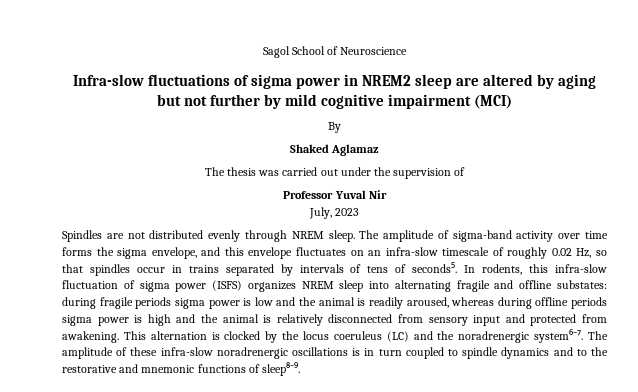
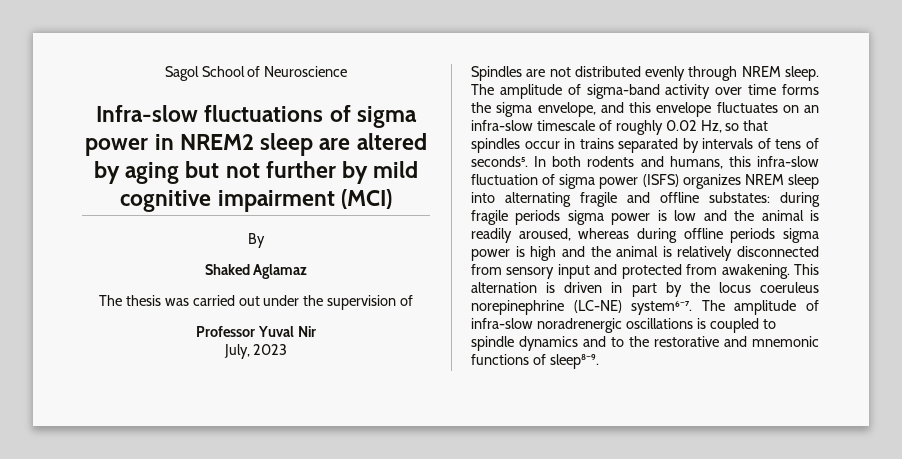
- In rodents, this infra-slow fluctuation of sigma power (ISFS) organizes NREM sleep into alternating fragile and offline substates: during fragile periods sigma power is low and the animal is readily aroused, whereas during offline periods sigma power is high and the animal is relatively disconnected from sensory input and protected from awakening.
+ In both rodents and humans, this infra-slow fluctuation of sigma power (ISFS) organizes NREM sleep into alternating fragile and offline substates: during fragile periods sigma power is low and the animal is readily aroused, whereas during offline periods sigma power is high and the animal is relatively disconnected from sensory input and protected from awakening.
- This alternation is clocked by the locus coeruleus (LC) and the noradrenergic system⁶⁻⁷.
+ This alternation is driven in part by the locus coeruleus norepinephrine (LC-NE) system⁶⁻⁷.
- The amplitude of these infra-slow noradrenergic oscillations is in turn coupled to spindle dynamics and to the restorative and mnemonic functions of sleep⁸⁻⁹.
+ The amplitude of infra-slow noradrenergic oscillations is coupled to spindle dynamics and to the restorative and mnemonic functions of sleep⁸⁻⁹.

